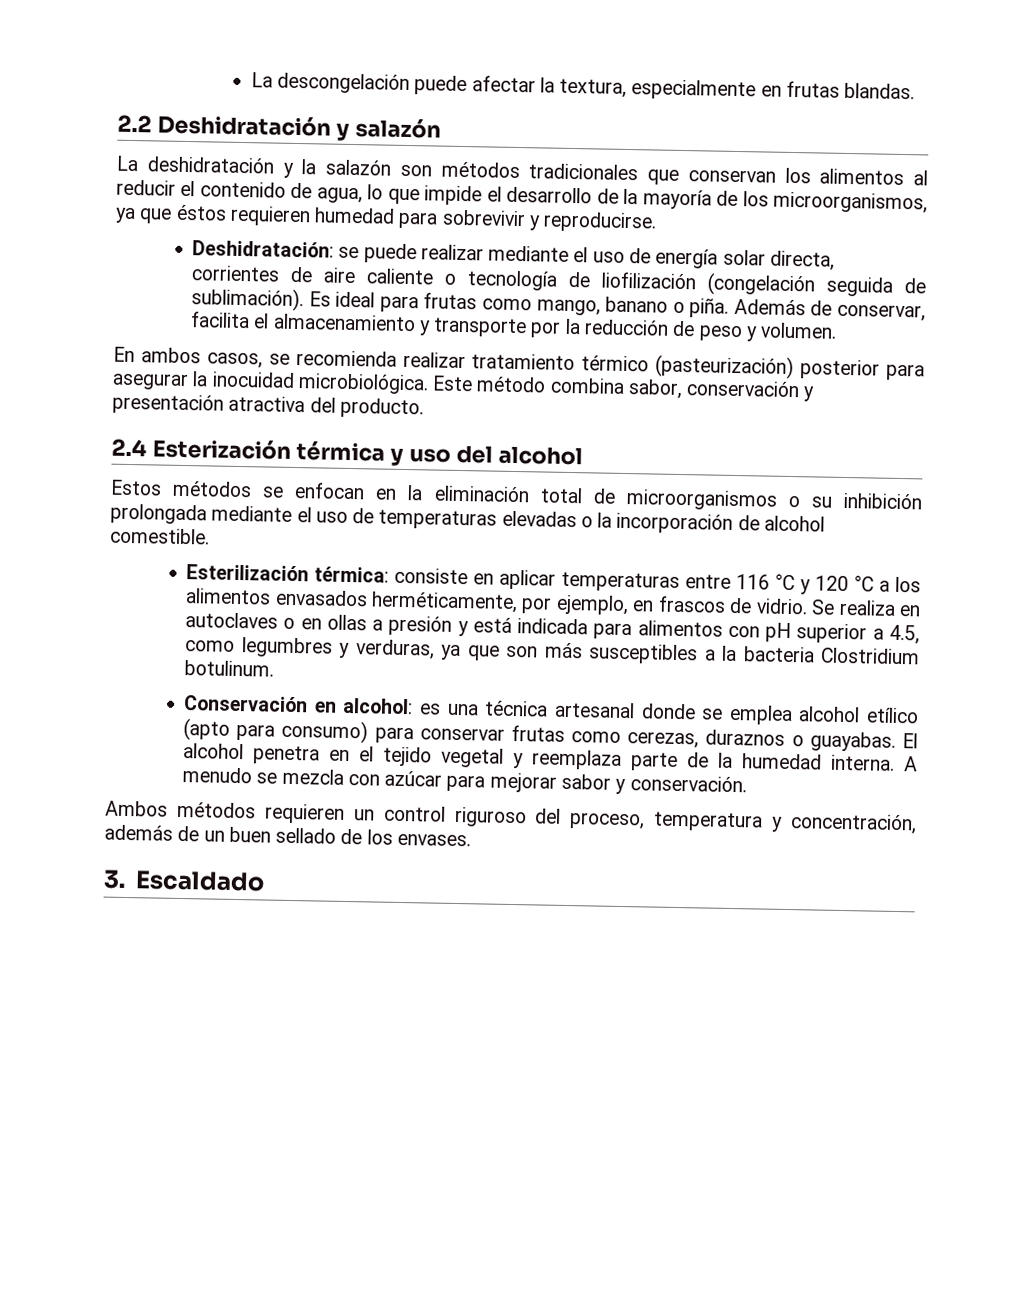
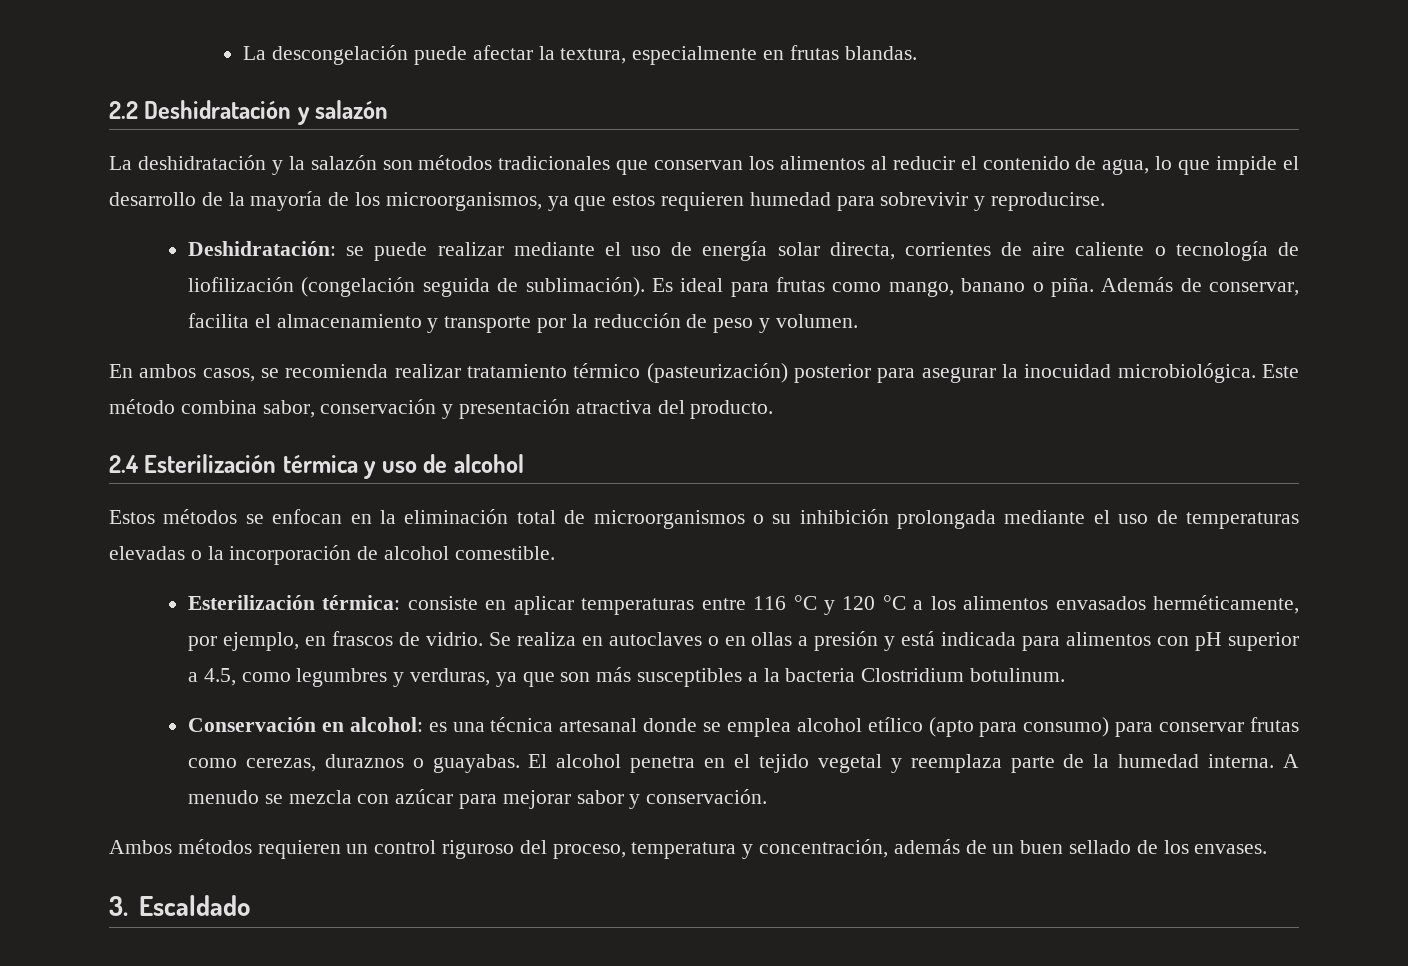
- La deshidratación y la salazón son métodos tradicionales que conservan los alimentos al reducir el contenido de agua, lo que impide el desarrollo de la mayoría de los microorganismos, ya que éstos requieren humedad para sobrevivir y reproducirse.
+ La deshidratación y la salazón son métodos tradicionales que conservan los alimentos al reducir el contenido de agua, lo que impide el desarrollo de la mayoría de los microorganismos, ya que estos requieren humedad para sobrevivir y reproducirse.
- 2.4 Esterización térmica y uso del alcohol
+ 2.4 Esterilización térmica y uso de alcohol

